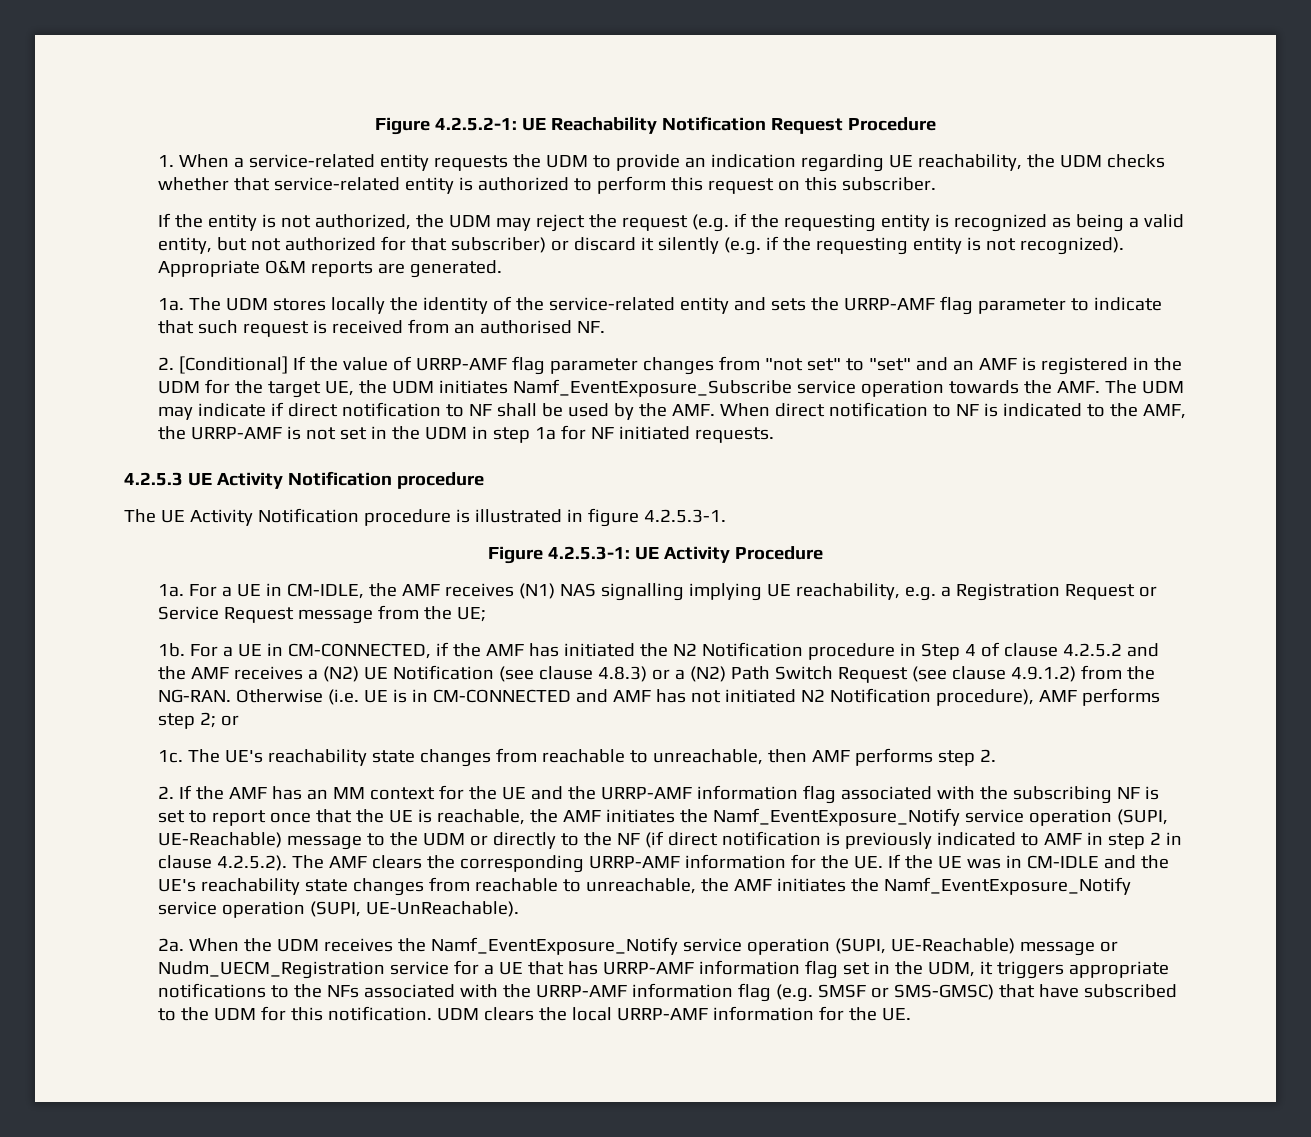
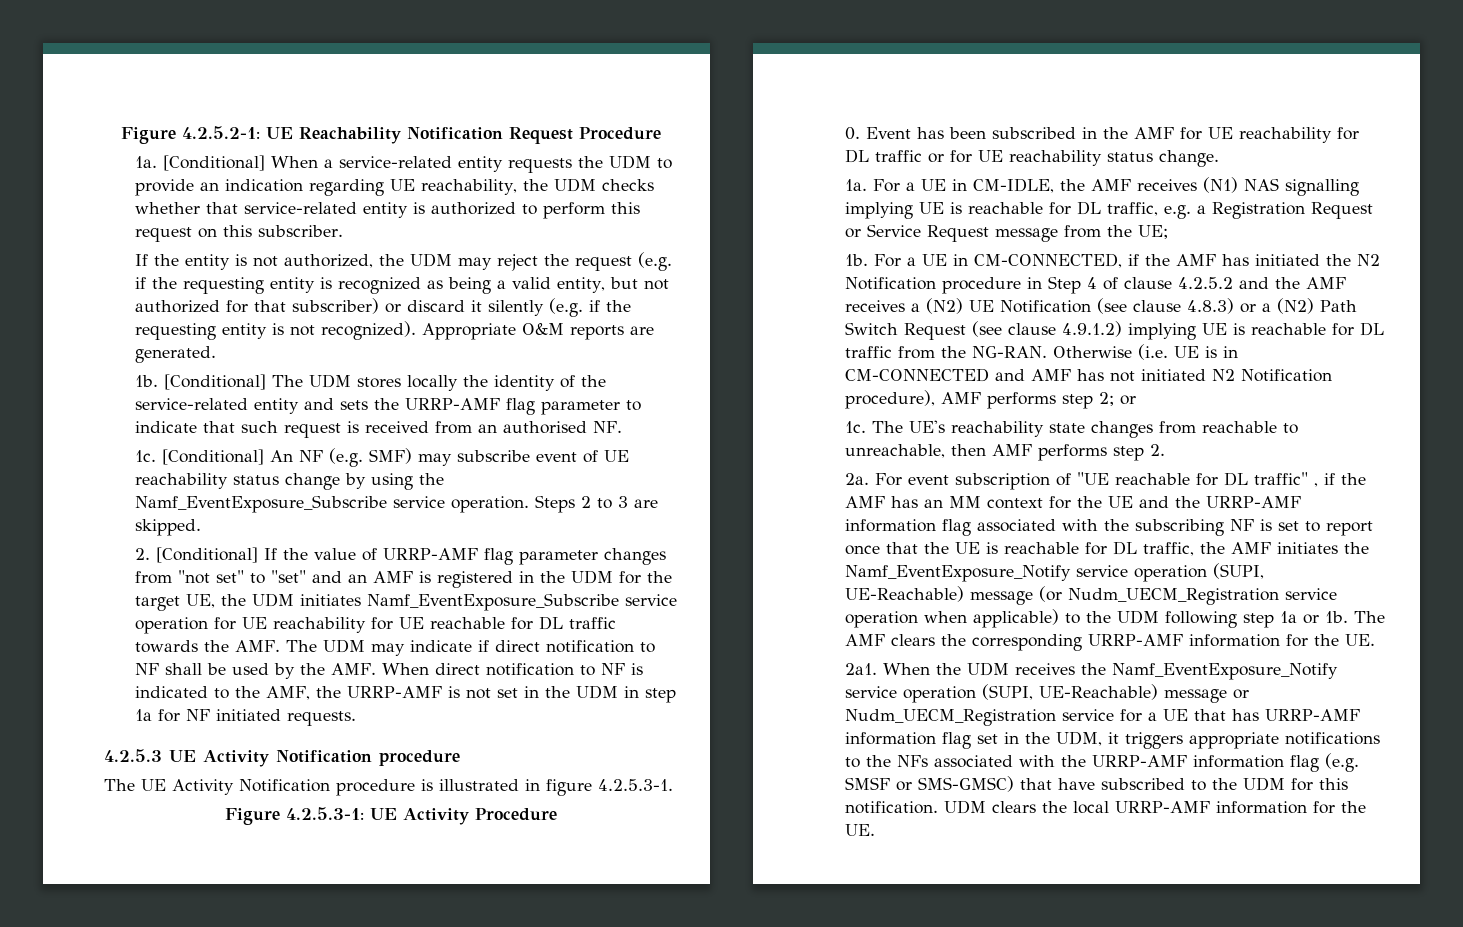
- 1. When a service-related entity requests the UDM to provide an indication regarding UE reachability, the UDM checks whether that service-related entity is authorized to perform this request on this subscriber.
+ 1a. [Conditional] When a service-related entity requests the UDM to provide an indication regarding UE reachability, the UDM checks whether that service-related entity is authorized to perform this request on this subscriber.
- 1a. The UDM stores locally the identity of the service-related entity and sets the URRP-AMF flag parameter to indicate that such request is received from an authorised NF.
+ 1b. [Conditional] The UDM stores locally the identity of the service-related entity and sets the URRP-AMF flag parameter to indicate that such request is received from an authorised NF.
+ 1c. [Conditional] An NF (e.g. SMF) may subscribe event of UE reachability status change by using the Namf_EventExposure_Subscribe service operation. Steps 2 to 3 are skipped.
- 2. [Conditional] If the value of URRP-AMF flag parameter changes from "not set" to "set" and an AMF is registered in the UDM for the target UE, the UDM initiates Namf_EventExposure_Subscribe service operation towards the AMF. The UDM may indicate if direct notification to NF shall be used by the AMF. When direct notification to NF is indicated to the AMF, the URRP-AMF is not set in the UDM in step 1a for NF initiated requests.
+ 2. [Conditional] If the value of URRP-AMF flag parameter changes from "not set" to "set" and an AMF is registered in the UDM for the target UE, the UDM initiates Namf_EventExposure_Subscribe service operation for UE reachability for UE reachable for DL traffic towards the AMF. The UDM may indicate if direct notification to NF shall be used by the AMF. When direct notification to NF is indicated to the AMF, the URRP-AMF is not set in the UDM in step 1a for NF initiated requests.
+ 0. Event has been subscribed in the AMF for UE reachability for DL traffic or for UE reachability status change.
- For a UE in CM-IDLE, the AMF receives (N1) NAS signalling implying UE reachability, e.g. a Registration Request or Service Request message from the UE;
+ For a UE in CM-IDLE, the AMF receives (N1) NAS signalling implying UE is reachable for DL traffic, e.g. a Registration Request or Service Request message from the UE;
- For a UE in CM-CONNECTED, if the AMF has initiated the N2 Notification procedure in Step 4 of clause 4.2.5.2 and the AMF receives a (N2) UE Notification (see clause 4.8.3) or a (N2) Path Switch Request (see clause 4.9.1.2) from the NG-RAN.
+ For a UE in CM-CONNECTED, if the AMF has initiated the N2 Notification procedure in Step 4 of clause 4.2.5.2 and the AMF receives a (N2) UE Notification (see clause 4.8.3) or a (N2) Path Switch Request (see clause 4.9.1.2) implying UE is reachable for DL traffic from the NG-RAN.
- 2. If the AMF has an MM context for the UE and the URRP-AMF information flag associated with the subscribing NF is set to report once that the UE is reachable, the AMF initiates the Namf_EventExposure_Notify service operation (SUPI, UE-Reachable) message to the UDM or directly to the NF (if direct notification is previously indicated to AMF in step 2 in clause 4.2.5.2). The AMF clears the corresponding URRP-AMF information for the UE. If the UE was in CM-IDLE and the UE's reachability state changes from reachable to unreachable, the AMF initiates the Namf_EventExposure_Notify service operation (SUPI, UE-UnReachable).
- 2a.
+ 2a. For event subscription of "UE reachable for DL traffic" , if the AMF has an MM context for the UE and the URRP-AMF information flag associated with the subscribing NF is set to report once that the UE is reachable for DL traffic, the AMF initiates the Namf_EventExposure_Notify service operation (SUPI, UE-Reachable) message (or Nudm_UECM_Registration service operation when applicable) to the UDM following step 1a or 1b. The AMF clears the corresponding URRP-AMF information for the UE.
+ 2a1.

